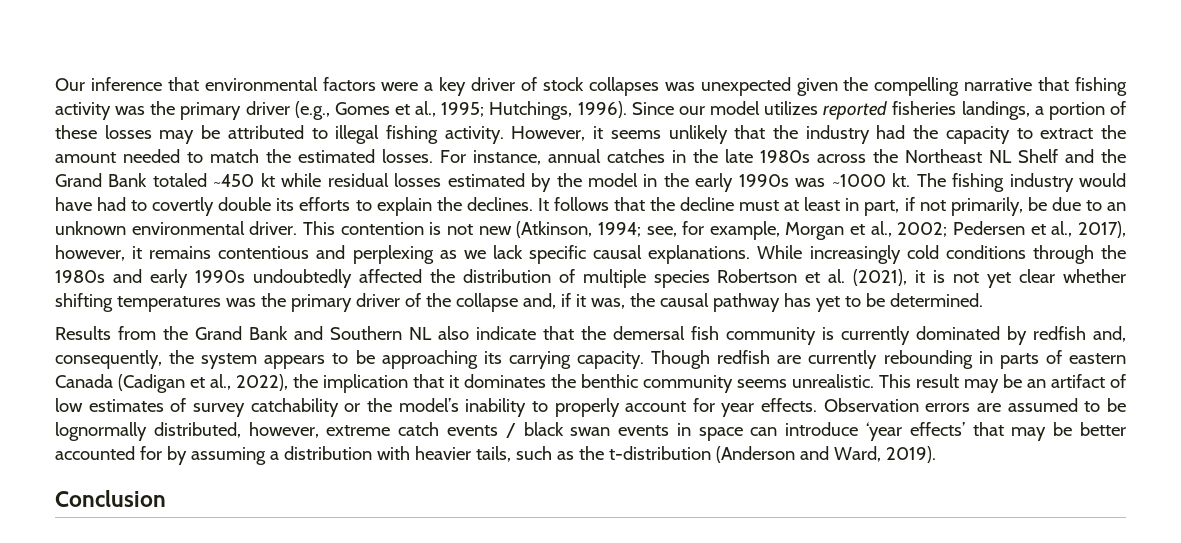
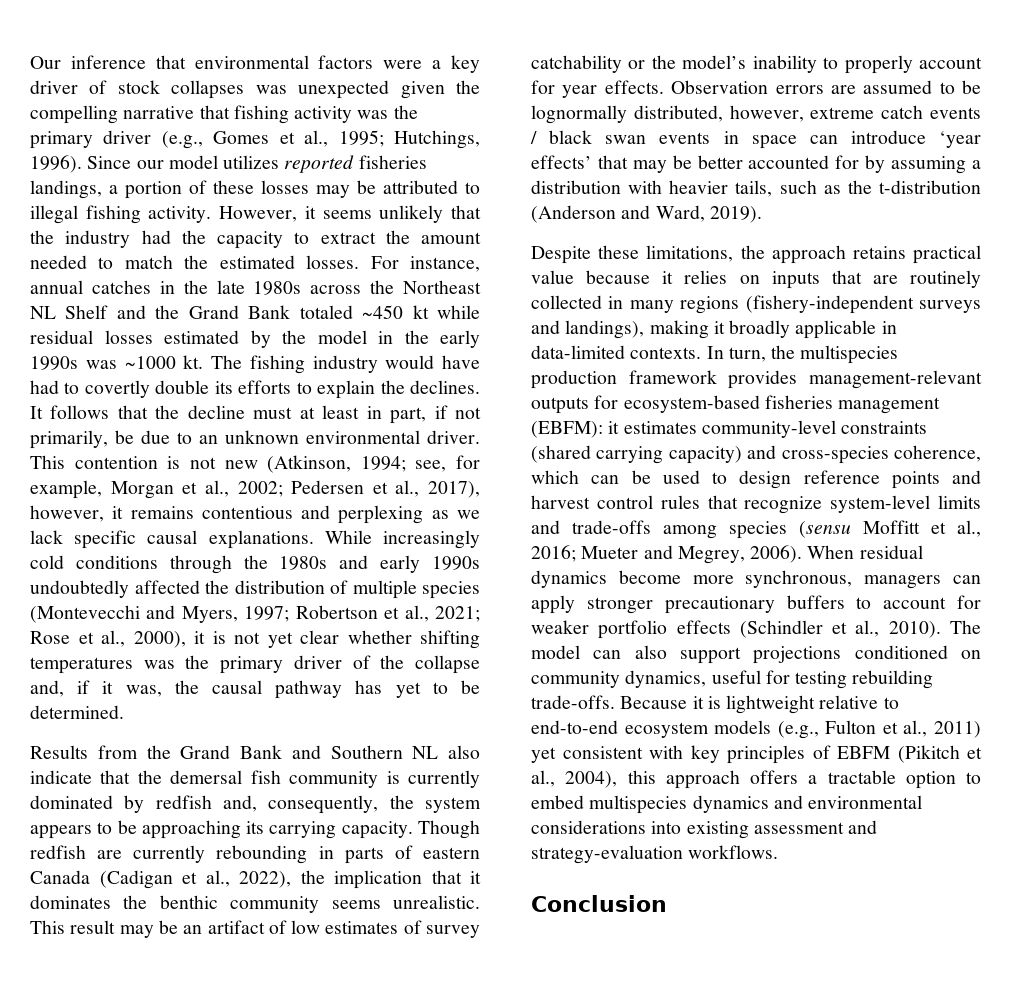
- While increasingly cold conditions through the 1980s and early 1990s undoubtedly affected the distribution of multiple species Robertson et al. (2021), it is not yet clear whether shifting temperatures was the primary driver of the collapse and, if it was, the causal pathway has yet to be determined.
+ While increasingly cold conditions through the 1980s and early 1990s undoubtedly affected the distribution of multiple species (Montevecchi and Myers, 1997; Robertson et al., 2021; Rose et al., 2000), it is not yet clear whether shifting temperatures was the primary driver of the collapse and, if it was, the causal pathway has yet to be determined.
+ Despite these limitations, the approach retains practical value because it relies on inputs that are routinely collected in many regions (fishery‐independent surveys and landings), making it broadly applicable in data-limited contexts. In turn, the multispecies production framework provides management-relevant outputs for ecosystem-based fisheries management (EBFM): it estimates community-level constraints (shared carrying capacity) and cross-species coherence, which can be used to design reference points and harvest control rules that recognize system-level limits and trade-offs among species (sensu Moffitt et al., 2016; Mueter and Megrey, 2006). When residual dynamics become more synchronous, managers can apply stronger precautionary buffers to account for weaker portfolio effects (Schindler et al., 2010). The model can also support projections conditioned on community dynamics, useful for testing rebuilding trade-offs. Because it is lightweight relative to end-to-end ecosystem models (e.g., Fulton et al., 2011) yet consistent with key principles of EBFM (Pikitch et al., 2004), this approach offers a tractable option to embed multispecies dynamics and environmental considerations into existing assessment and strategy-evaluation workflows.

